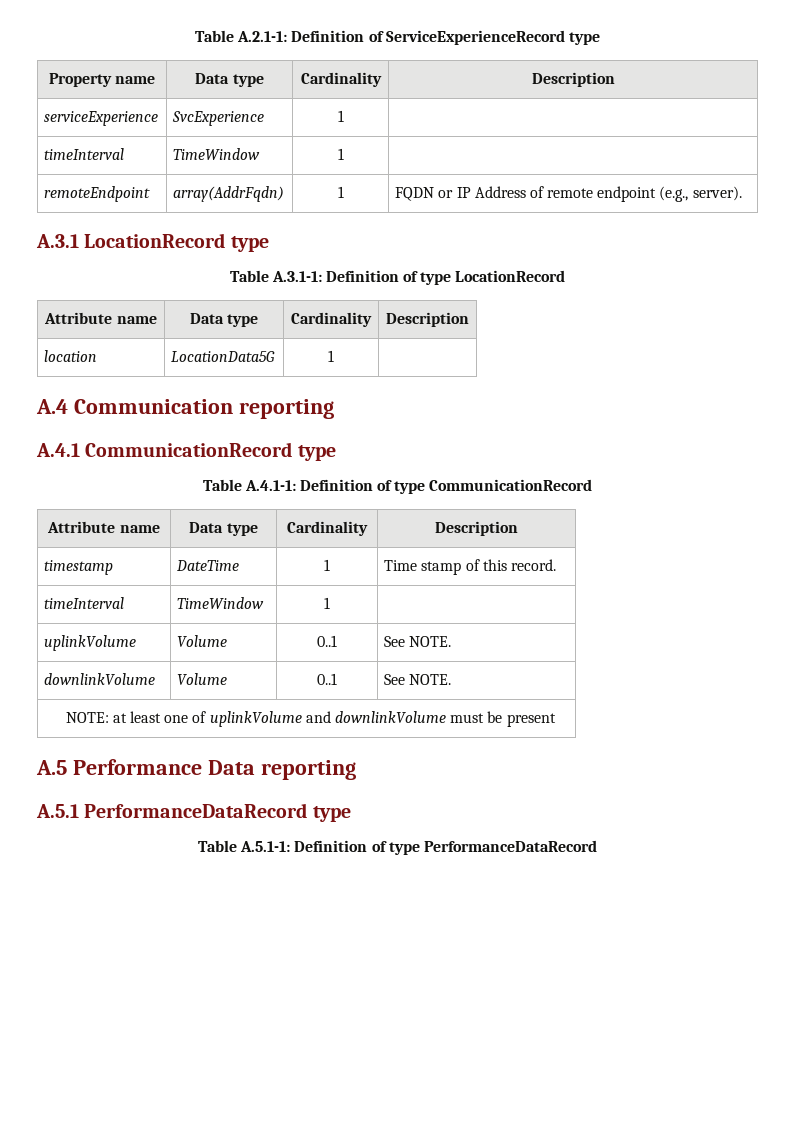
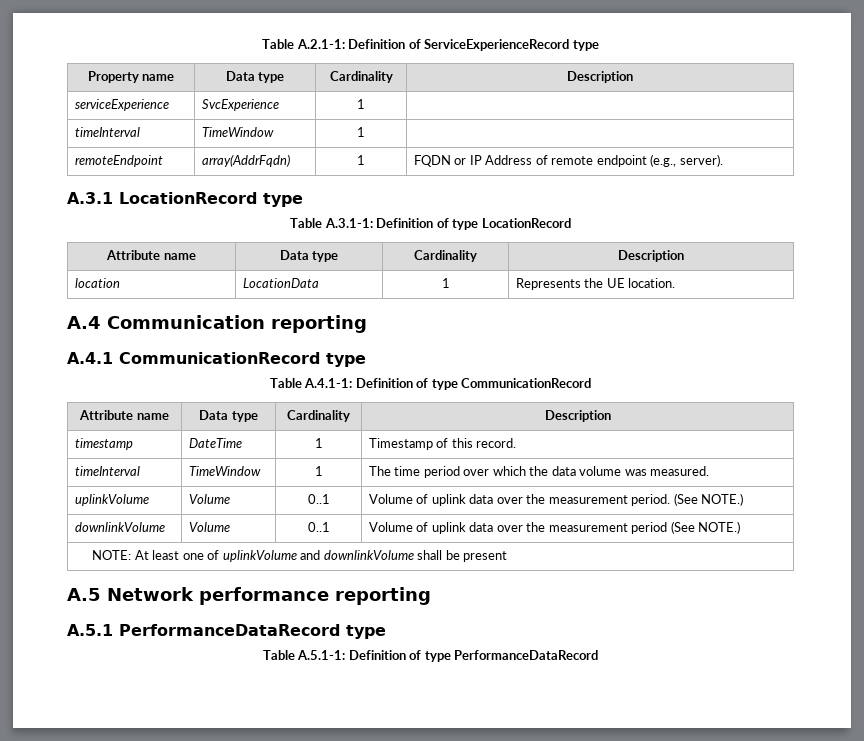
- location | LocationData5G | 1 |
+ location | LocationData | 1 | Represents the UE location.
- timestamp | DateTime | 1 | Time stamp of this record.
- timeInterval | TimeWindow | 1 |
- uplinkVolume | Volume | 0..1 | See NOTE.
- downlinkVolume | Volume | 0..1 | See NOTE.
+ timestamp | DateTime | 1 | Timestamp of this record.
+ timeInterval | TimeWindow | 1 | The time period over which the data volume was measured.
+ uplinkVolume | Volume | 0..1 | Volume of uplink data over the measurement period. (See NOTE.)
+ downlinkVolume | Volume | 0..1 | Volume of uplink data over the measurement period (See NOTE.)
- NOTE: at least one of uplinkVolume and downlinkVolume must be present
+ NOTE: At least one of uplinkVolume and downlinkVolume shall be present
- A.5 Performance Data reporting
+ A.5 Network performance reporting

